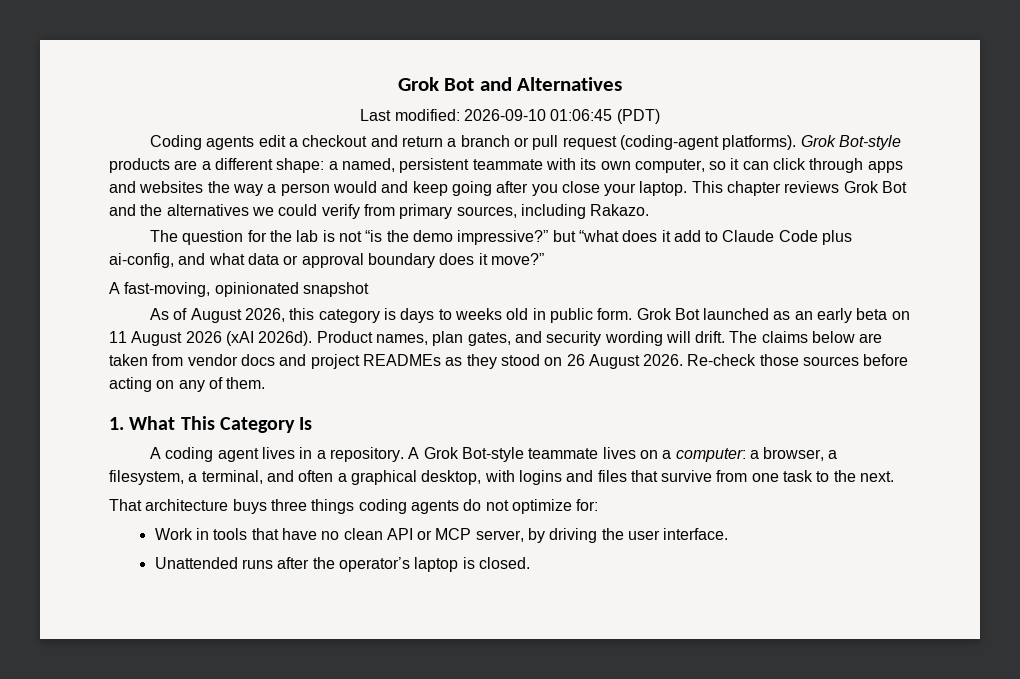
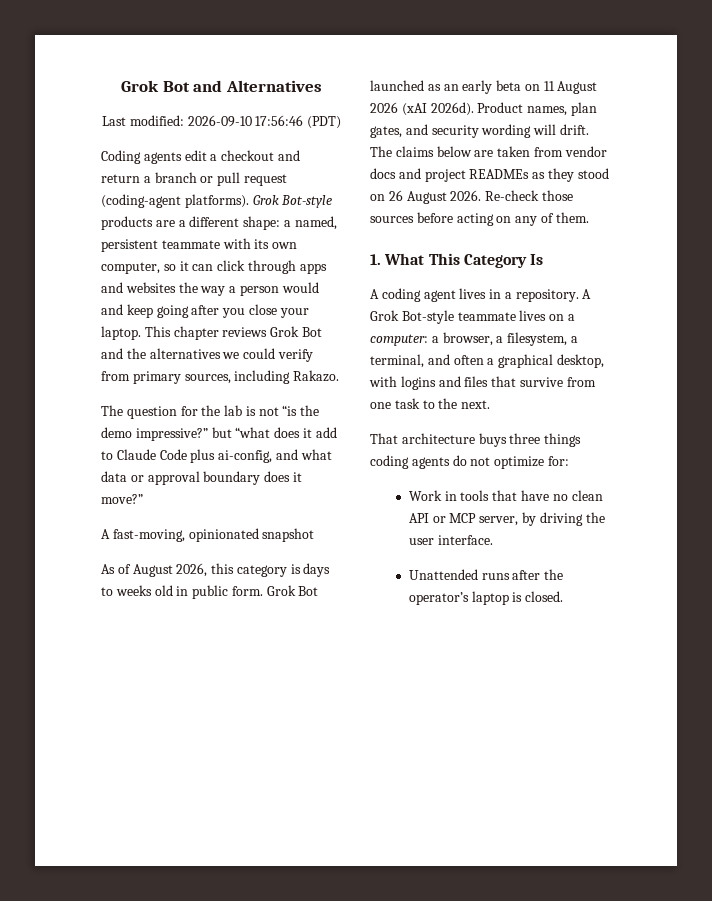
- Last modified: 2026-09-10 01:06:45 (PDT)
+ Last modified: 2026-09-10 17:56:46 (PDT)

